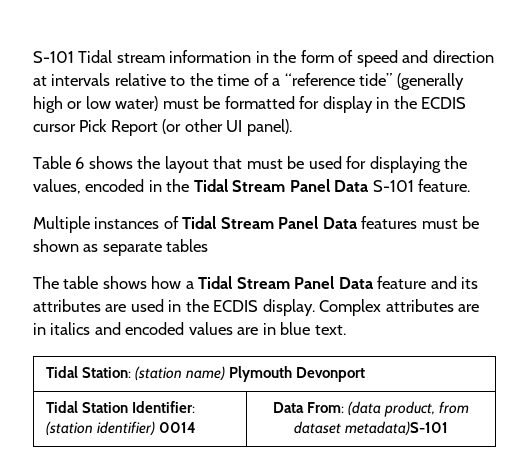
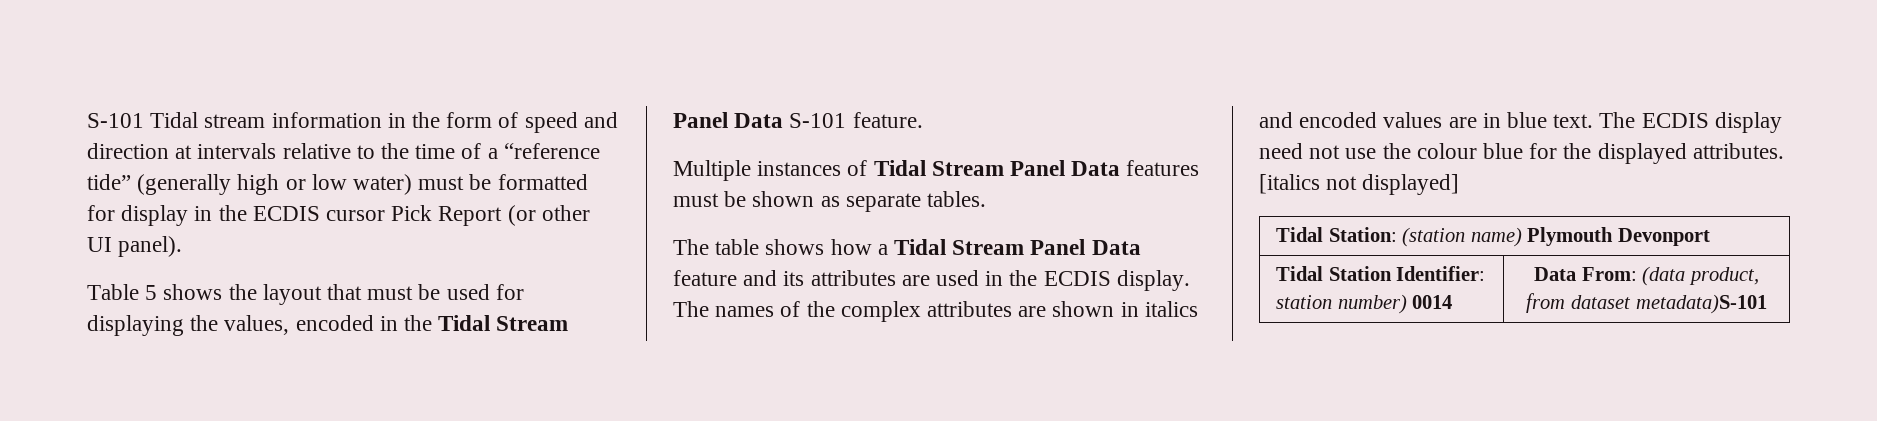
- Table 6 shows the layout that must be used for displaying the values, encoded in the Tidal Stream Panel Data S-101 feature.
+ Table 5 shows the layout that must be used for displaying the values, encoded in the Tidal Stream Panel Data S-101 feature.
- Multiple instances of Tidal Stream Panel Data features must be shown as separate tables
+ Multiple instances of Tidal Stream Panel Data features must be shown as separate tables.
- Complex attributes are in italics and encoded values are in blue text.
+ The names of the complex attributes are shown in italics and encoded values are in blue text. The ECDIS display need not use the colour blue for the displayed attributes. [italics not displayed]
- Tidal Station Identifier: (station identifier) 0014 | Data From: (data product, from dataset metadata)S-101
+ Tidal Station Identifier: station number) 0014 | Data From: (data product, from dataset metadata)S-101

